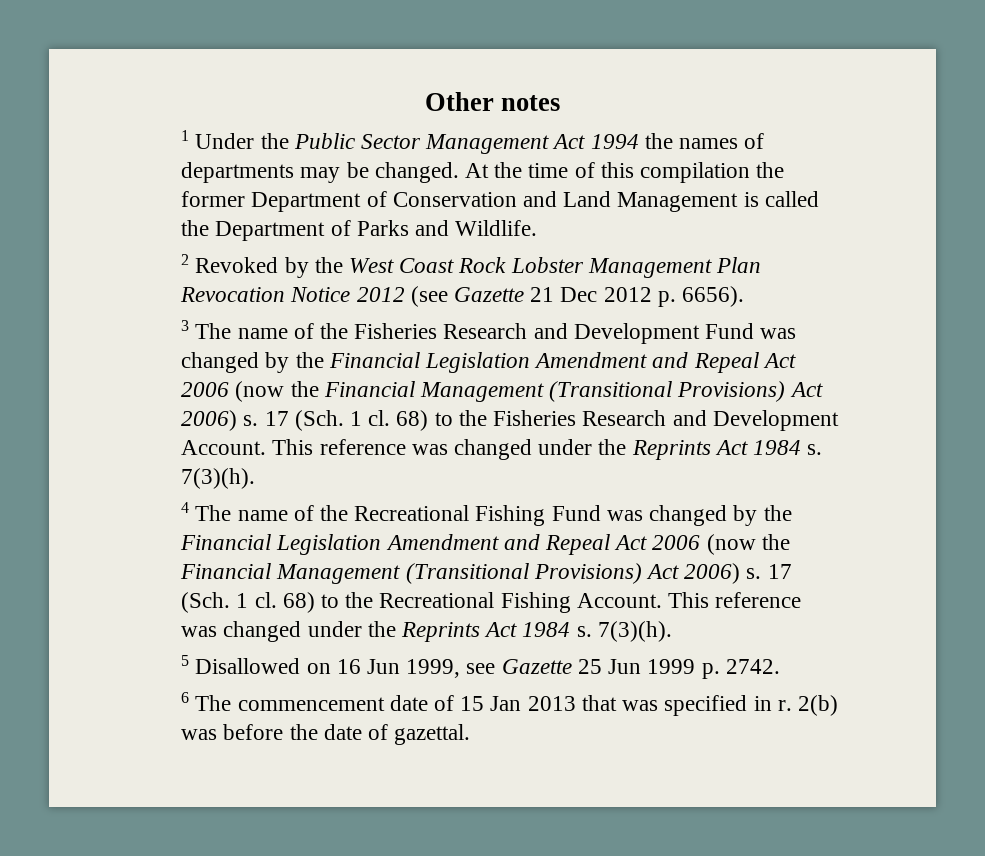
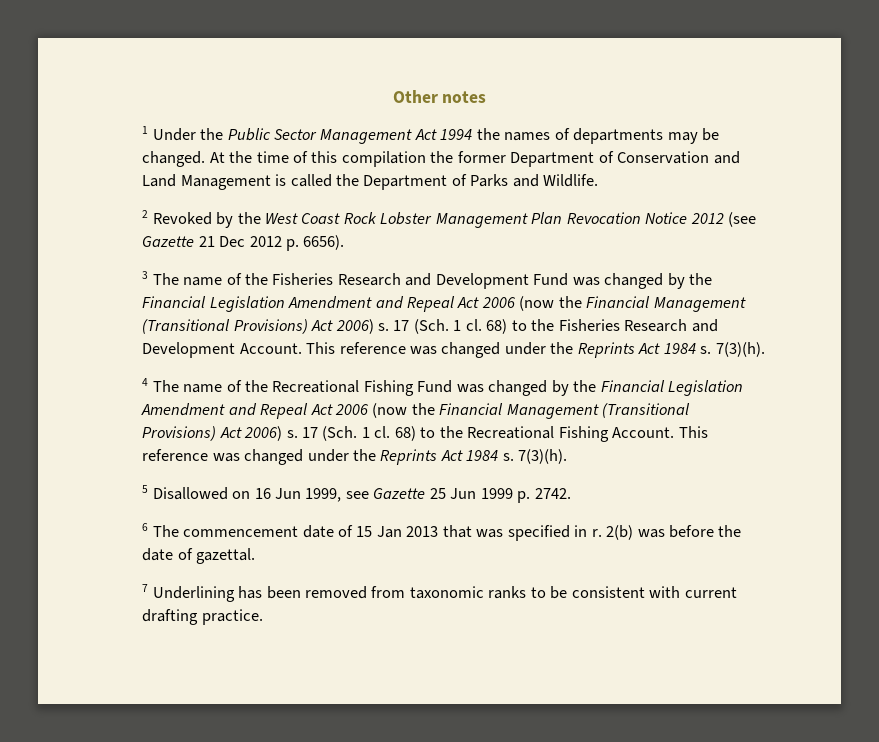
+ 7 Underlining has been removed from taxonomic ranks to be consistent with current drafting practice.

